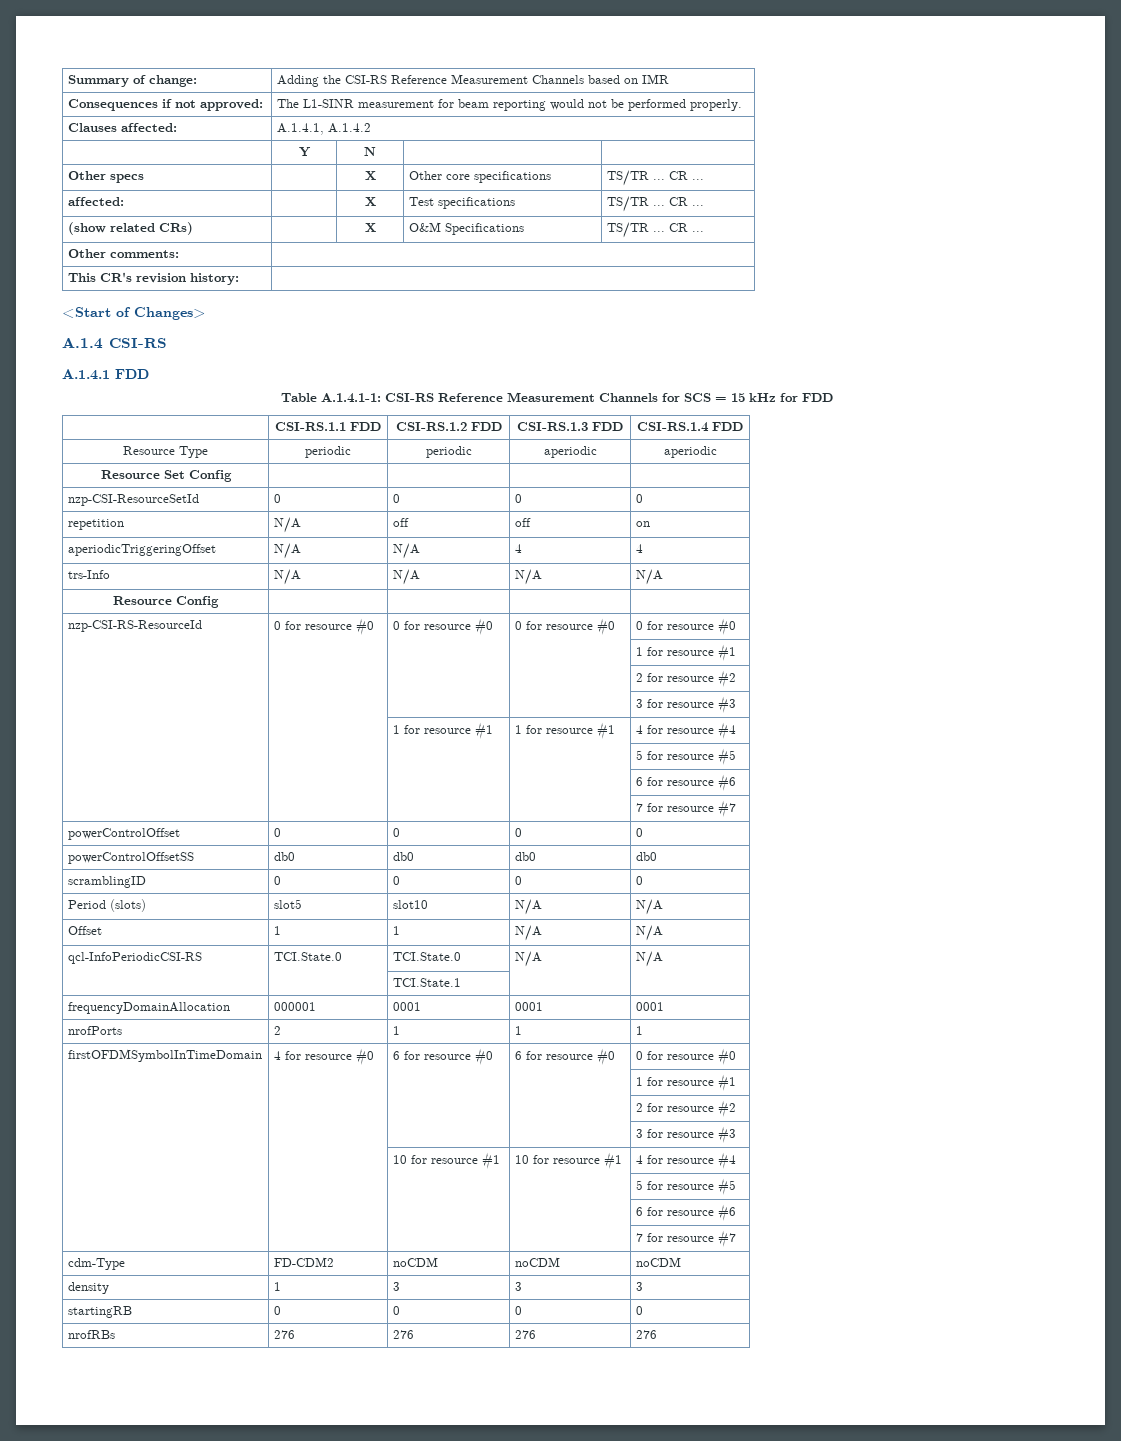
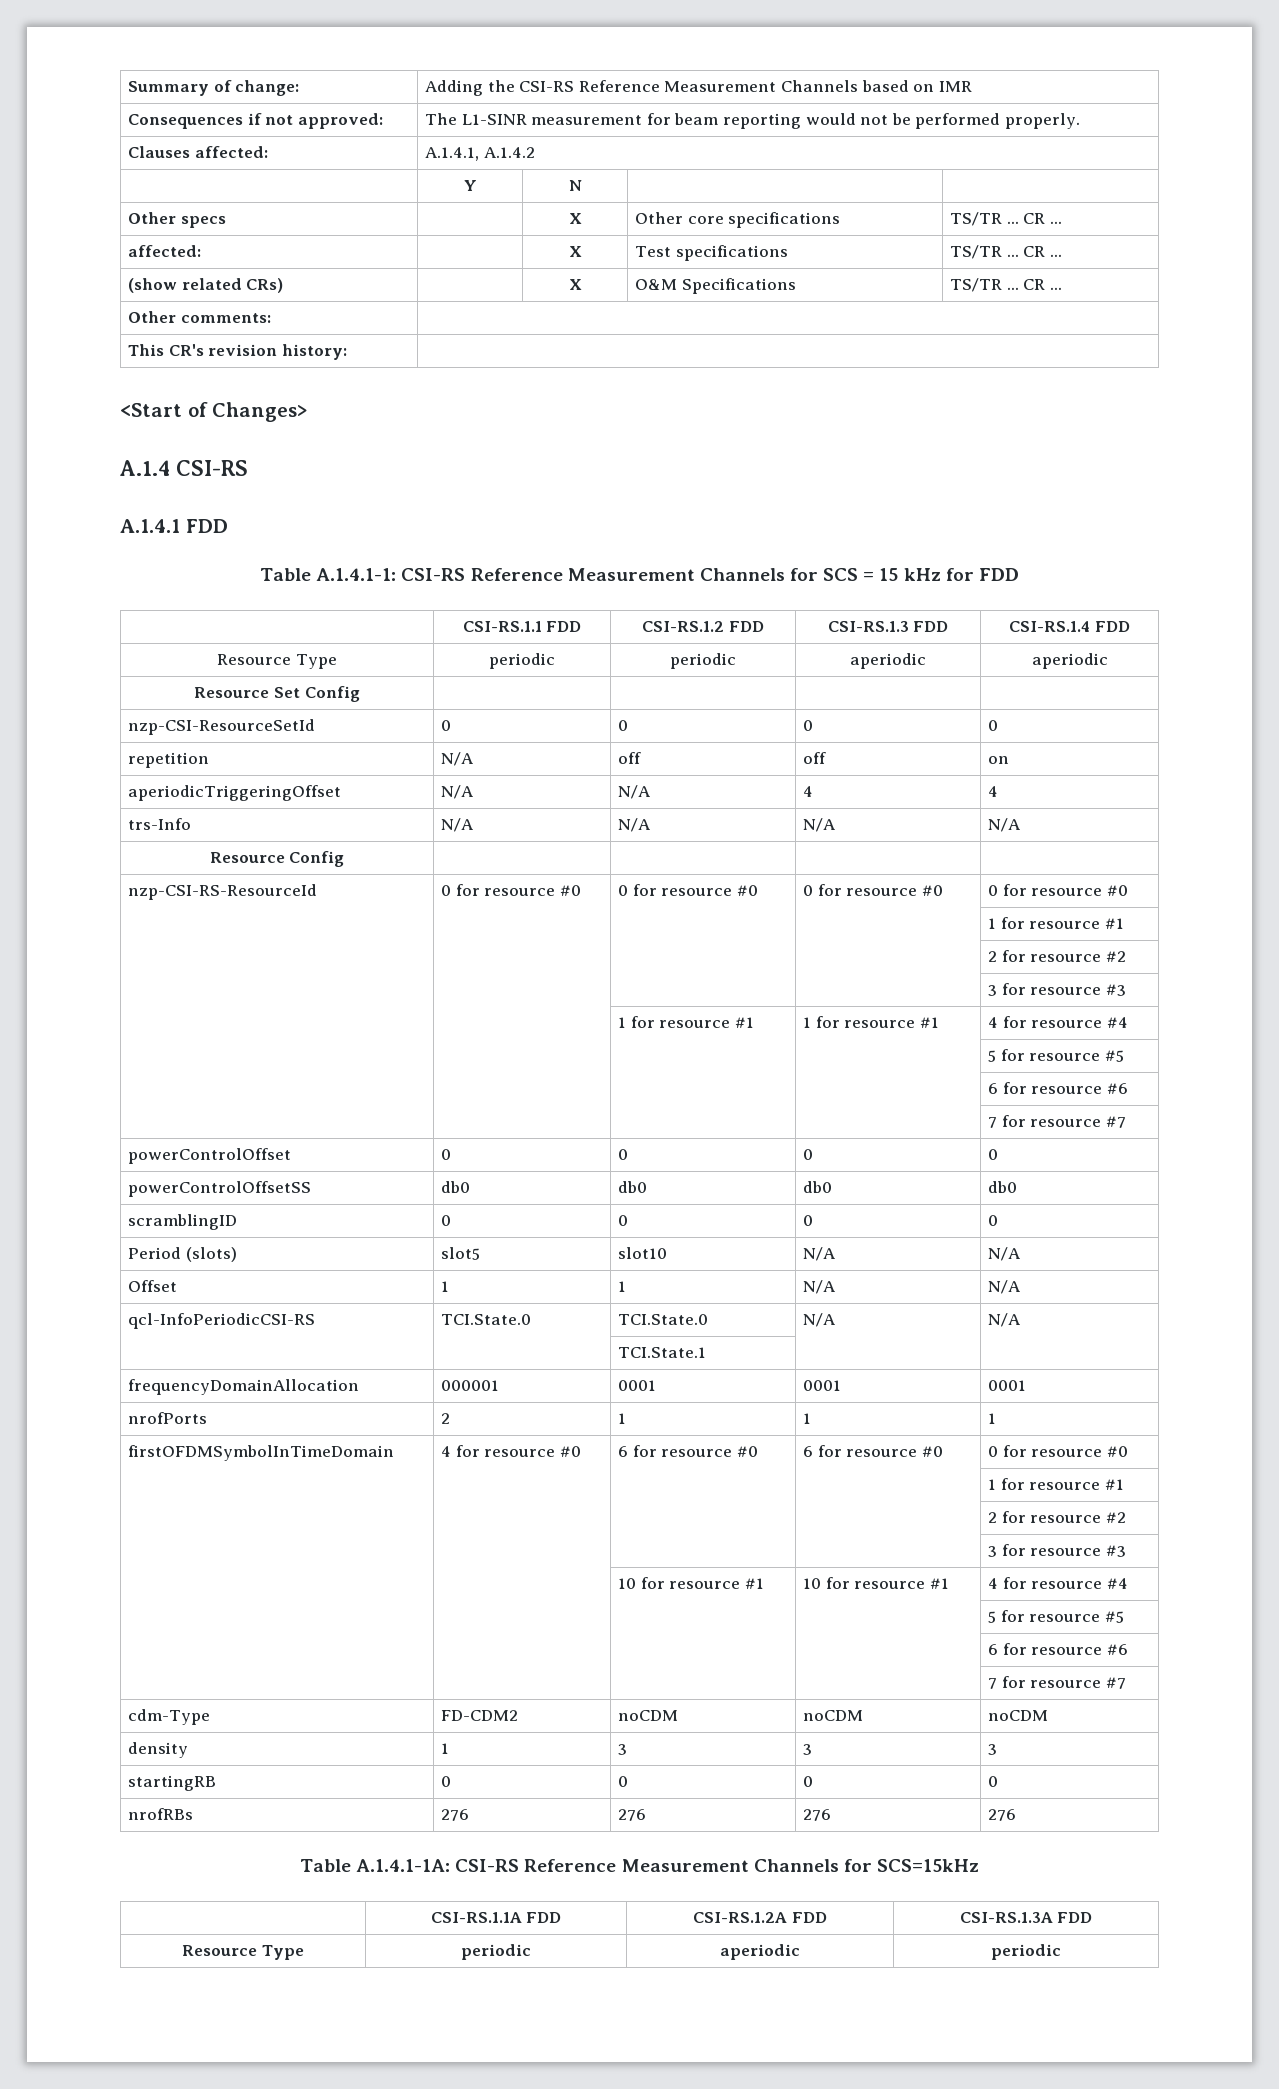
+ Table A.1.4.1-1A: CSI-RS Reference Measurement Channels for SCS=15kHz
+ | CSI-RS.1.1A FDD | CSI-RS.1.2A FDD | CSI-RS.1.3A FDD
+ Resource Type | periodic | aperiodic | periodic

